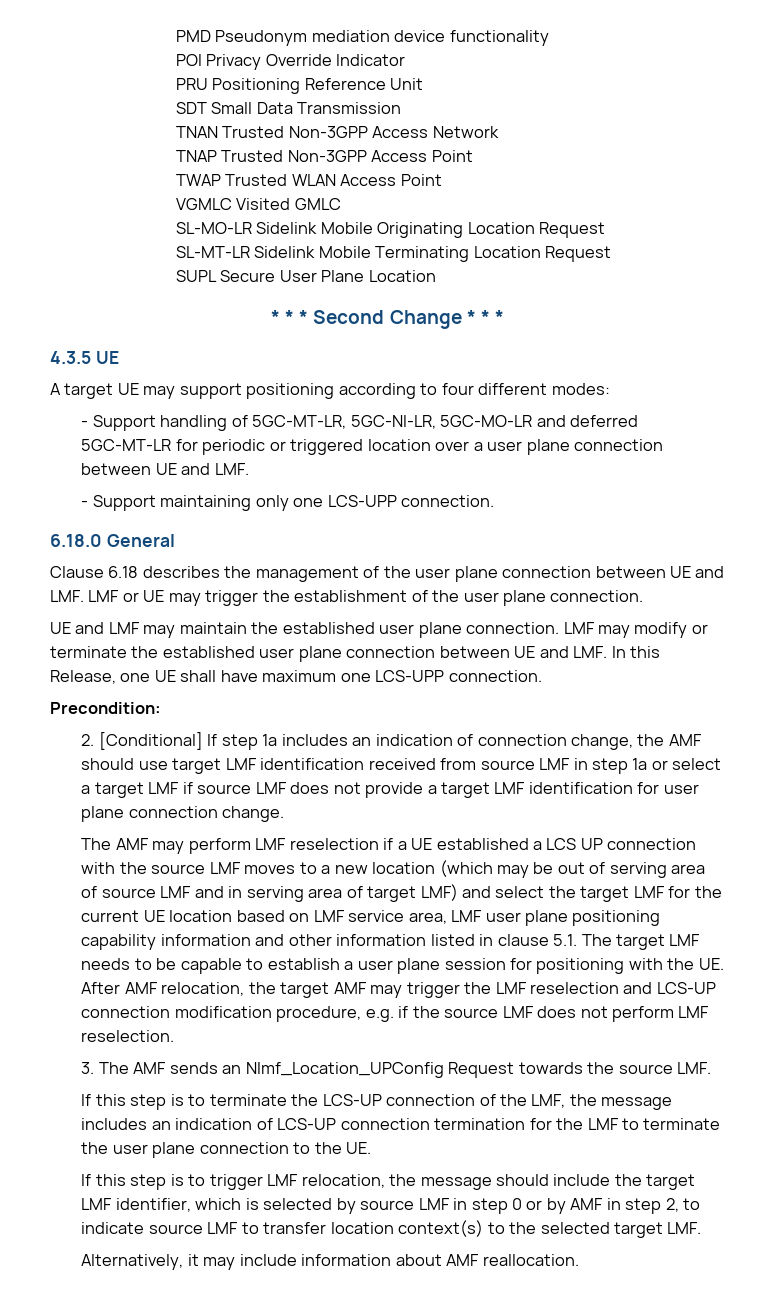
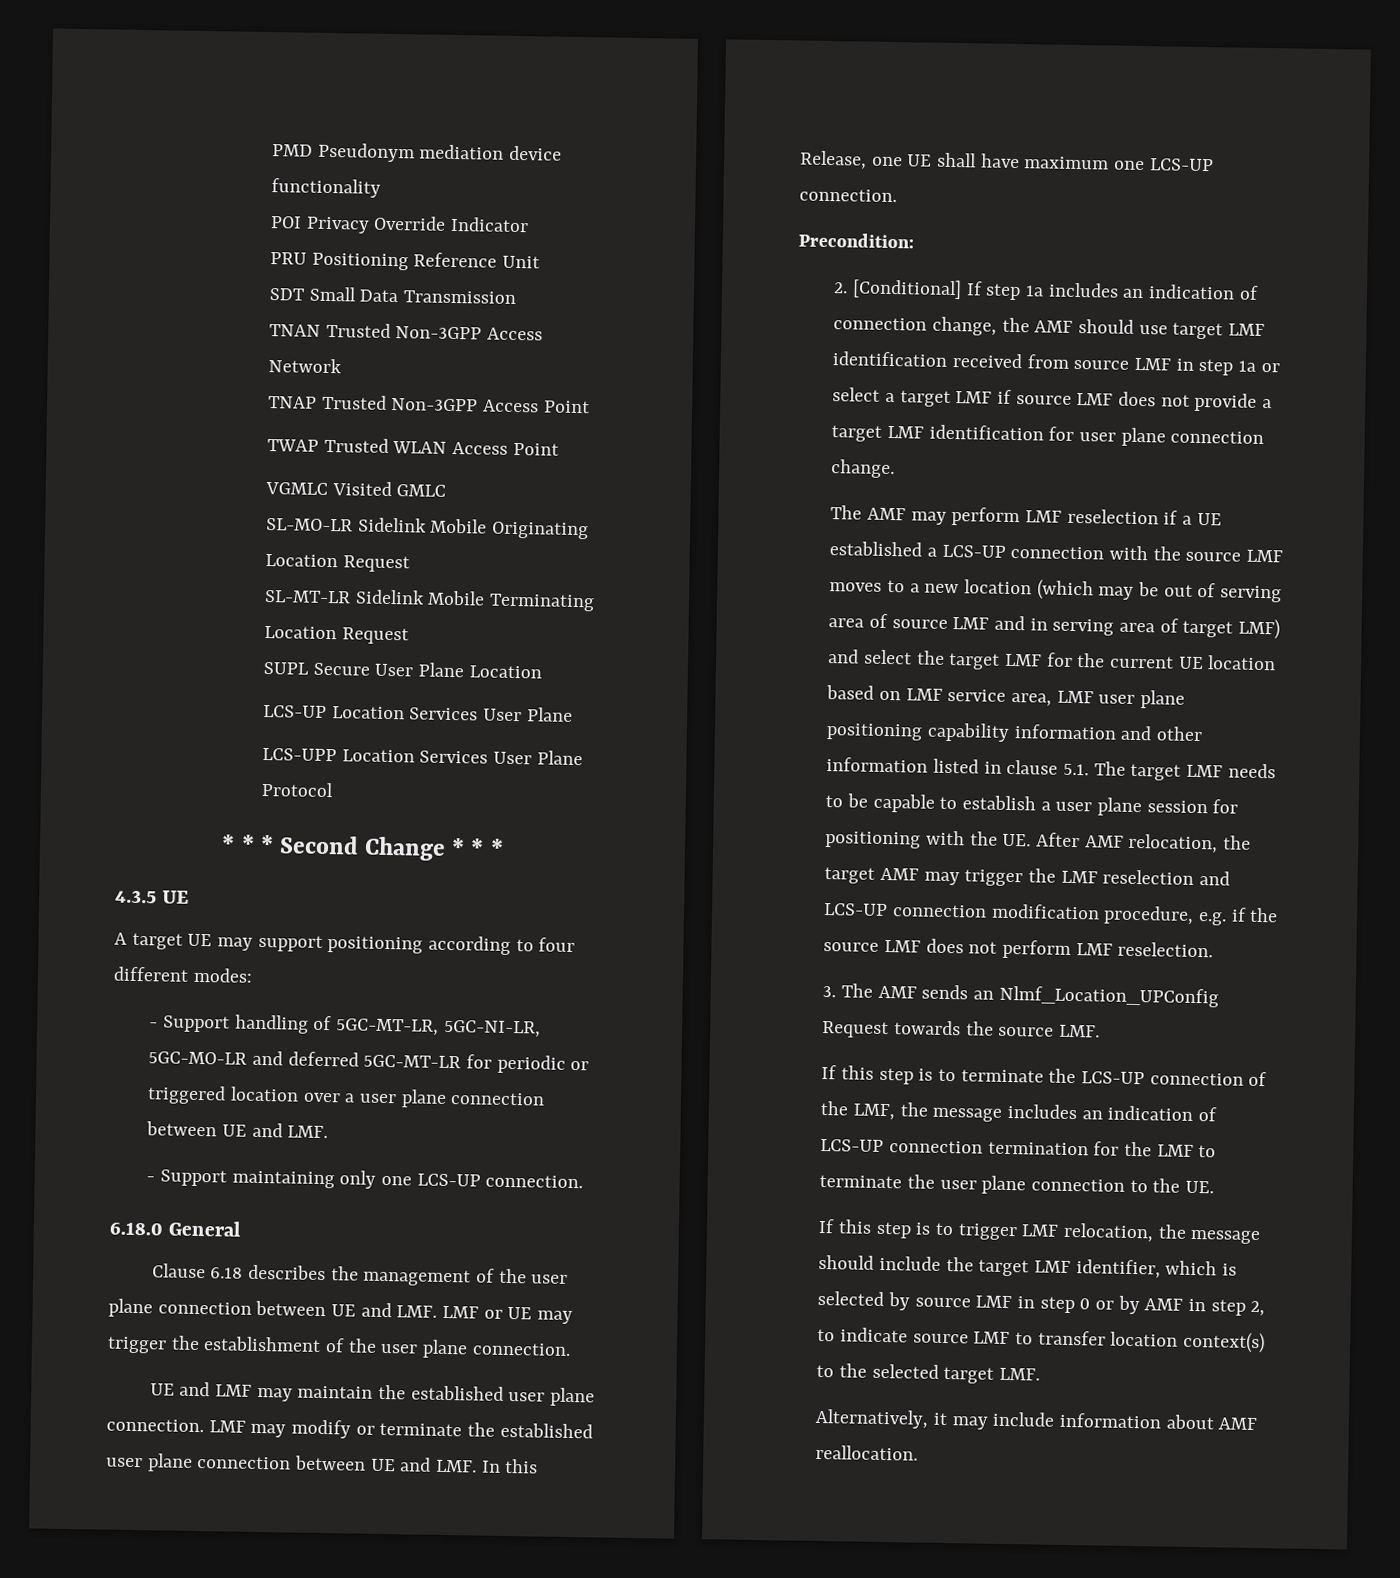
+ LCS-UP Location Services User Plane
+ LCS-UPP Location Services User Plane Protocol
- - Support maintaining only one LCS-UPP connection.
+ - Support maintaining only one LCS-UP connection.
- LMF may modify or terminate the established user plane connection between UE and LMF. In this Release, one UE shall have maximum one LCS-UPP connection.
+ LMF may modify or terminate the established user plane connection between UE and LMF. In this Release, one UE shall have maximum one LCS-UP connection.
- The AMF may perform LMF reselection if a UE established a LCS UP connection with the source LMF moves to a new location (which may be out of serving area of source LMF and in serving area of target LMF) and select the target LMF for the current UE location based on LMF service area, LMF user plane positioning capability information and other information listed in clause 5.1. The target LMF needs to be capable to establish a user plane session for positioning with the UE. After AMF relocation, the target AMF may trigger the LMF reselection and LCS-UP connection modification procedure, e.g. if the source LMF does not perform LMF reselection.
+ The AMF may perform LMF reselection if a UE established a LCS-UP connection with the source LMF moves to a new location (which may be out of serving area of source LMF and in serving area of target LMF) and select the target LMF for the current UE location based on LMF service area, LMF user plane positioning capability information and other information listed in clause 5.1. The target LMF needs to be capable to establish a user plane session for positioning with the UE. After AMF relocation, the target AMF may trigger the LMF reselection and LCS-UP connection modification procedure, e.g. if the source LMF does not perform LMF reselection.

